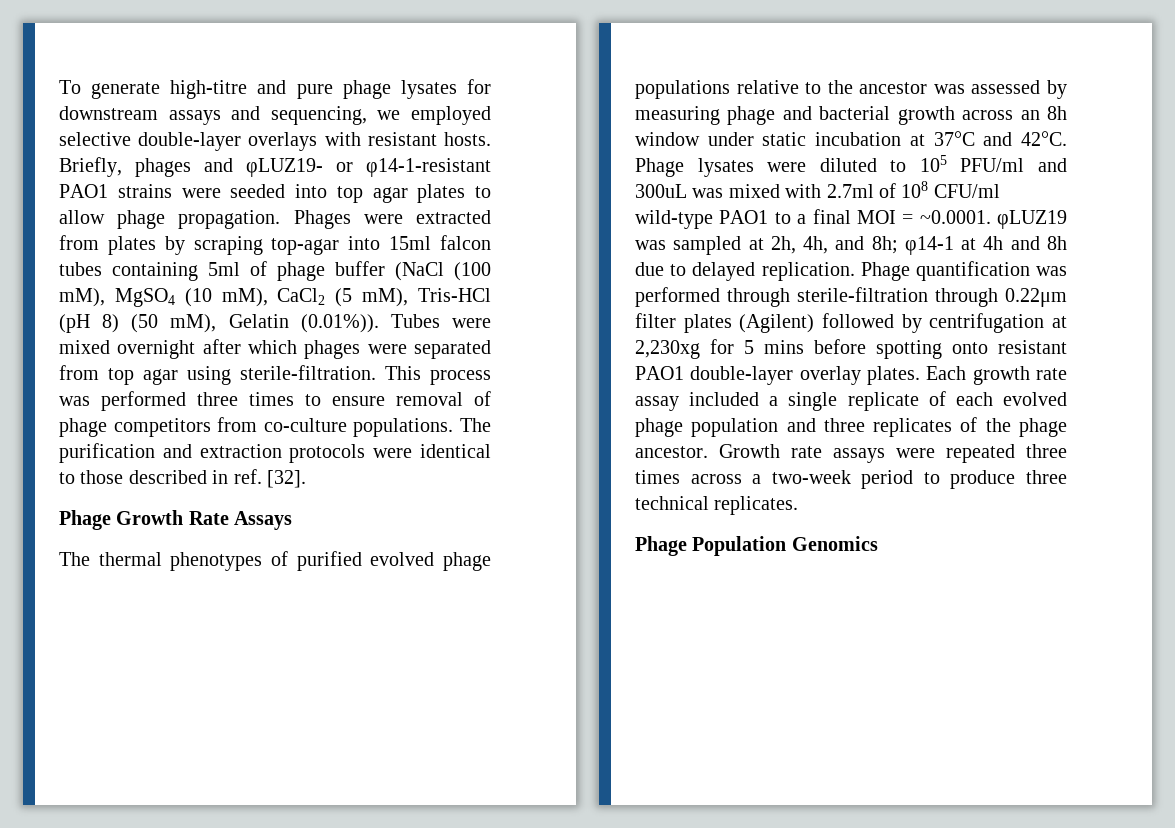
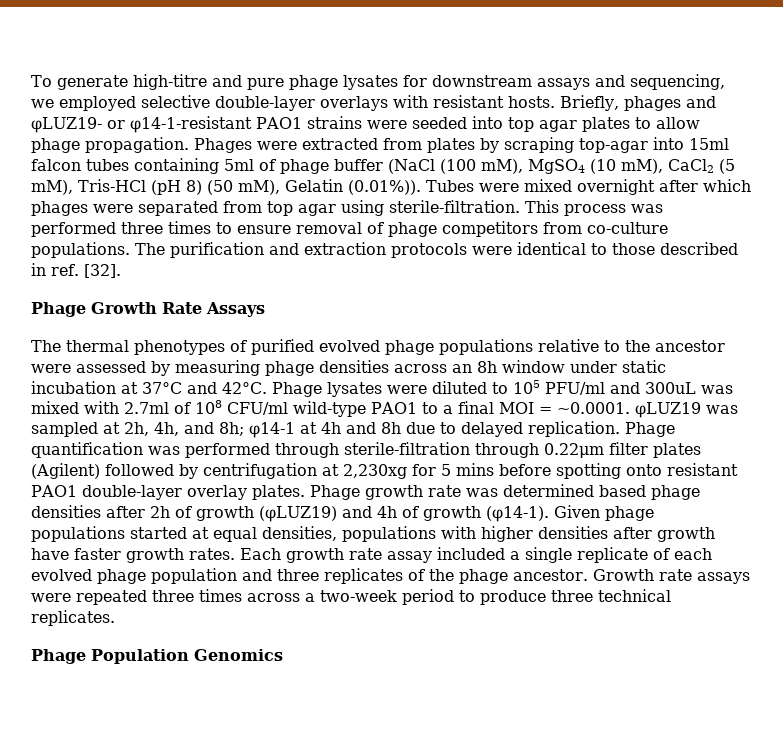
- The thermal phenotypes of purified evolved phage populations relative to the ancestor was assessed by measuring phage and bacterial growth across an 8h window under static incubation at 37°C and 42°C.
+ The thermal phenotypes of purified evolved phage populations relative to the ancestor were assessed by measuring phage densities across an 8h window under static incubation at 37°C and 42°C.
+ Phage growth rate was determined based phage densities after 2h of growth (φLUZ19) and 4h of growth (φ14-1). Given phage populations started at equal densities, populations with higher densities after growth have faster growth rates.

